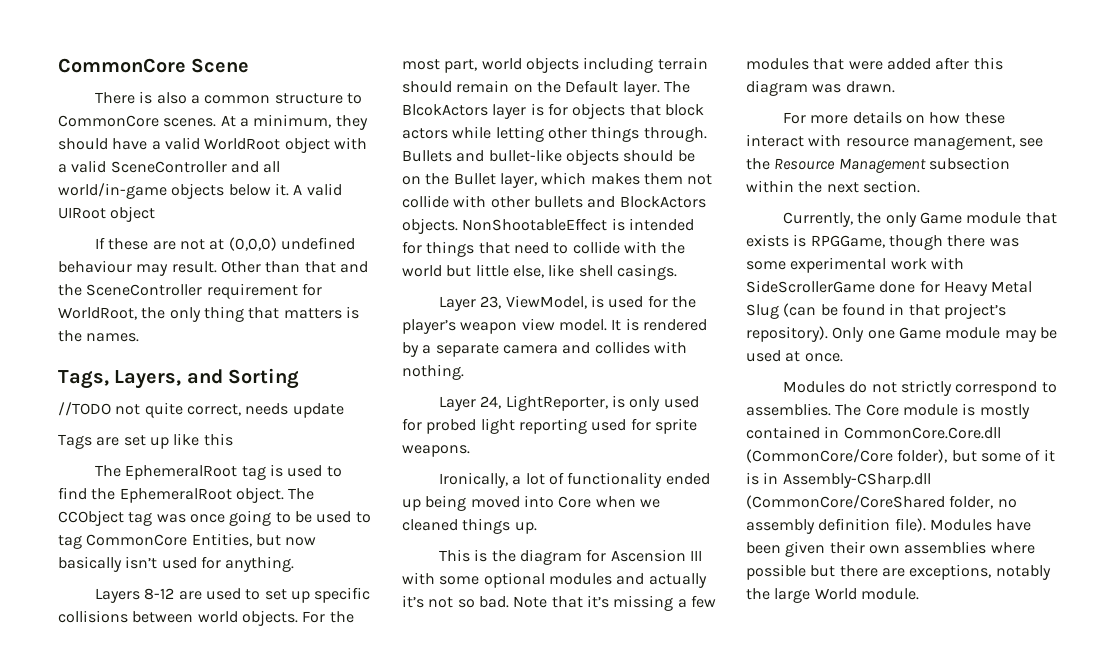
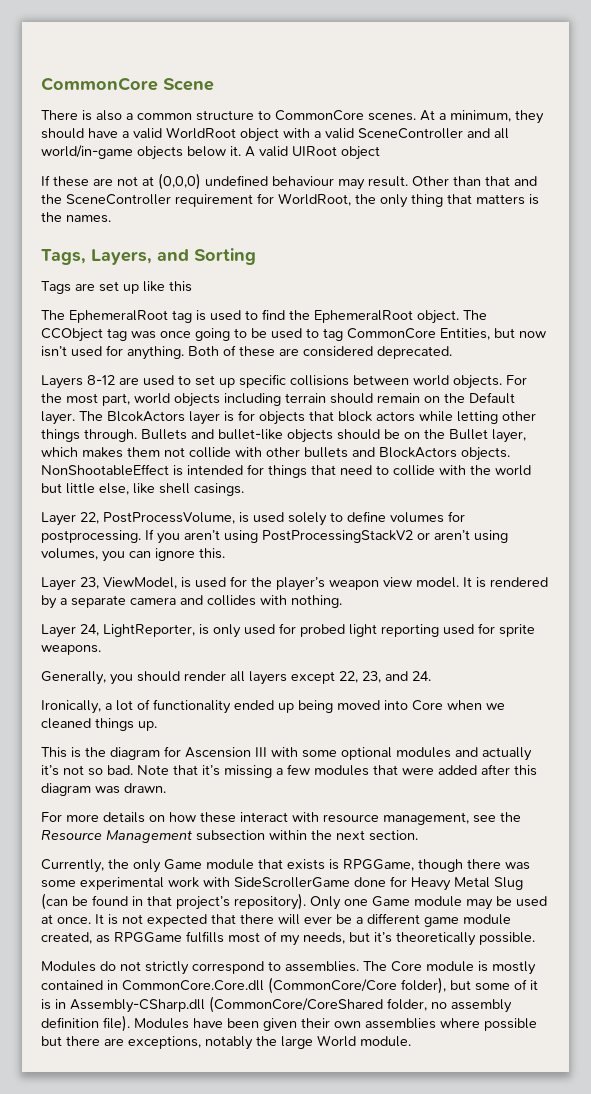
- //TODO not quite correct, needs update
- The CCObject tag was once going to be used to tag CommonCore Entities, but now basically isn’t used for anything.
+ The CCObject tag was once going to be used to tag CommonCore Entities, but now isn’t used for anything. Both of these are considered deprecated.
+ Layer 22, PostProcessVolume, is used solely to define volumes for postprocessing. If you aren’t using PostProcessingStackV2 or aren’t using volumes, you can ignore this.
+ Generally, you should render all layers except 22, 23, and 24.
+ It is not expected that there will ever be a different game module created, as RPGGame fulfills most of my needs, but it’s theoretically possible.

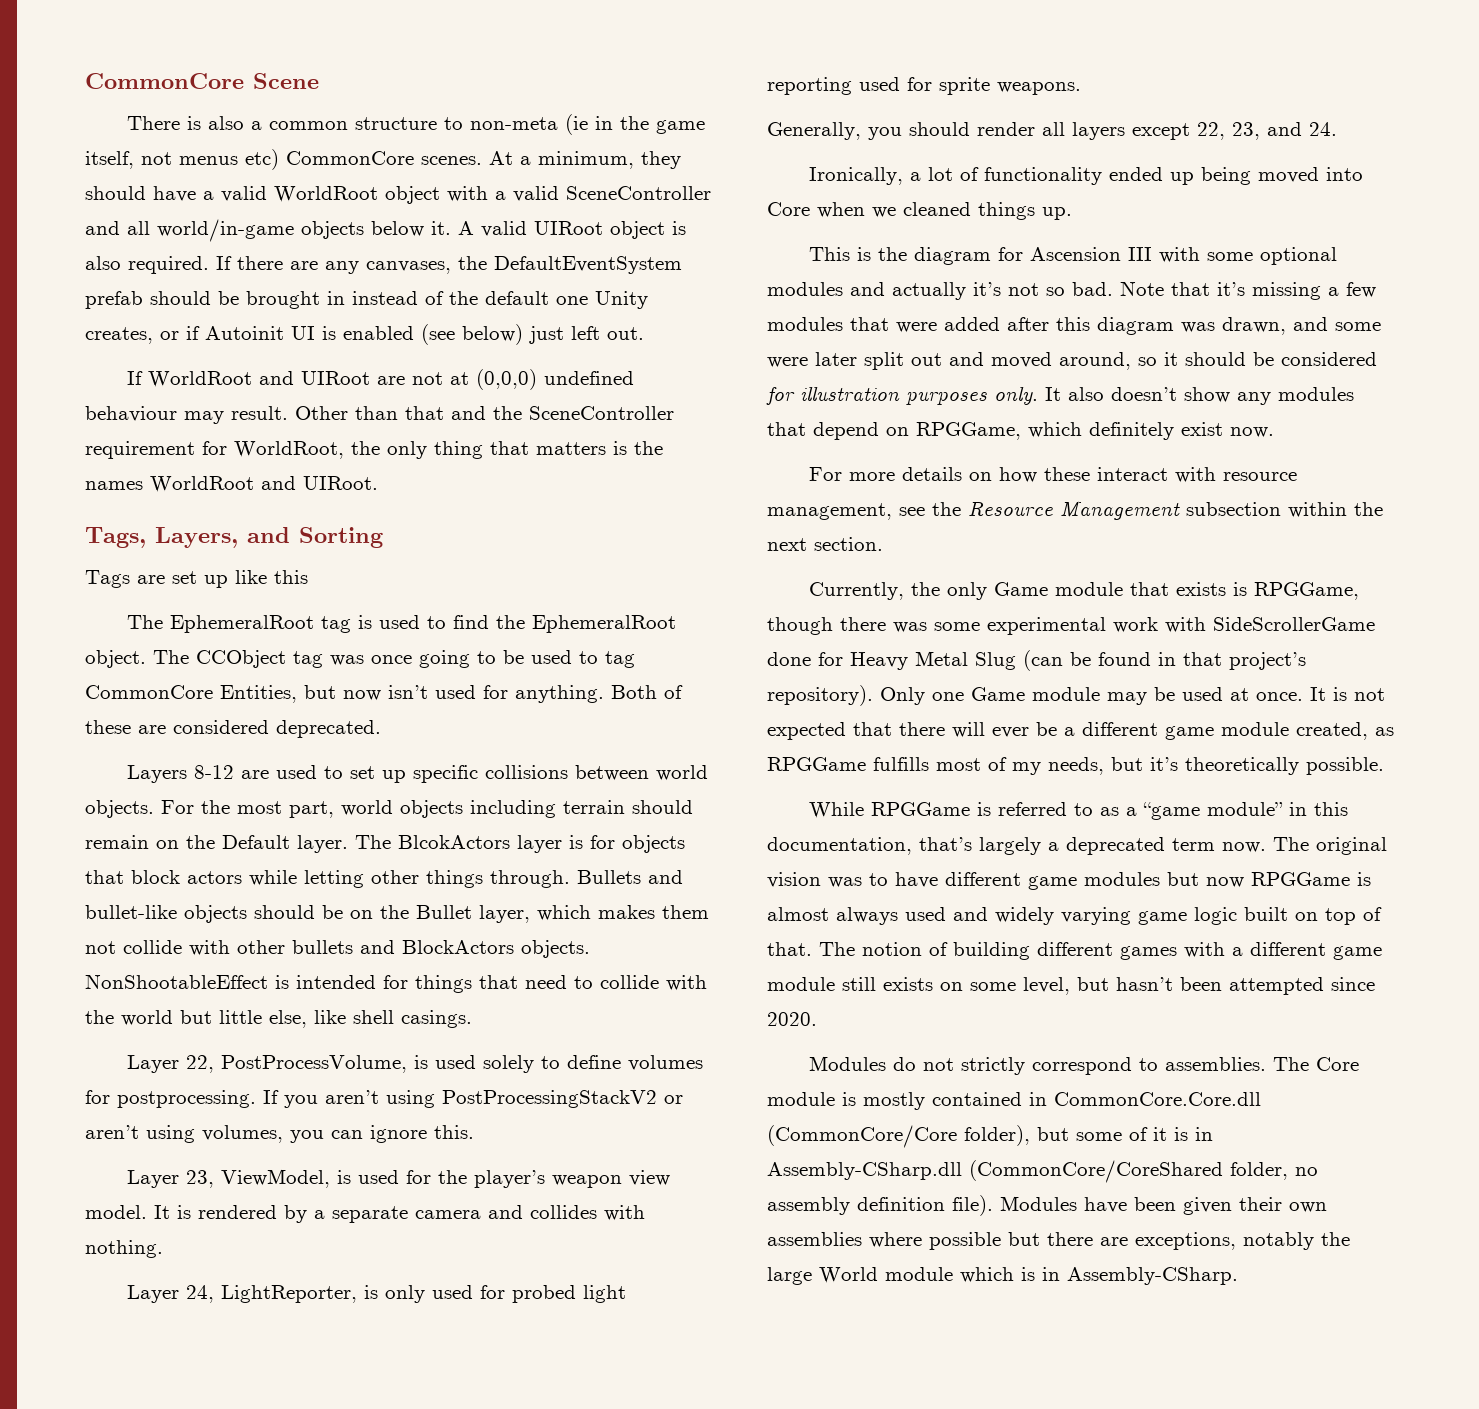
- There is also a common structure to CommonCore scenes.
+ There is also a common structure to non-meta (ie in the game itself, not menus etc) CommonCore scenes.
- A valid UIRoot object
- If these are not at (0,0,0) undefined behaviour may result.
+ A valid UIRoot object is also required. If there are any canvases, the DefaultEventSystem prefab should be brought in instead of the default one Unity creates, or if Autoinit UI is enabled (see below) just left out.
+ If WorldRoot and UIRoot are not at (0,0,0) undefined behaviour may result.
- Other than that and the SceneController requirement for WorldRoot, the only thing that matters is the names.
+ Other than that and the SceneController requirement for WorldRoot, the only thing that matters is the names WorldRoot and UIRoot.
- Note that it’s missing a few modules that were added after this diagram was drawn.
+ Note that it’s missing a few modules that were added after this diagram was drawn, and some were later split out and moved around, so it should be considered for illustration purposes only. It also doesn’t show any modules that depend on RPGGame, which definitely exist now.
+ While RPGGame is referred to as a “game module” in this documentation, that’s largely a deprecated term now. The original vision was to have different game modules but now RPGGame is almost always used and widely varying game logic built on top of that. The notion of building different games with a different game module still exists on some level, but hasn’t been attempted since 2020.
- Modules have been given their own assemblies where possible but there are exceptions, notably the large World module.
+ Modules have been given their own assemblies where possible but there are exceptions, notably the large World module which is in Assembly-CSharp.

